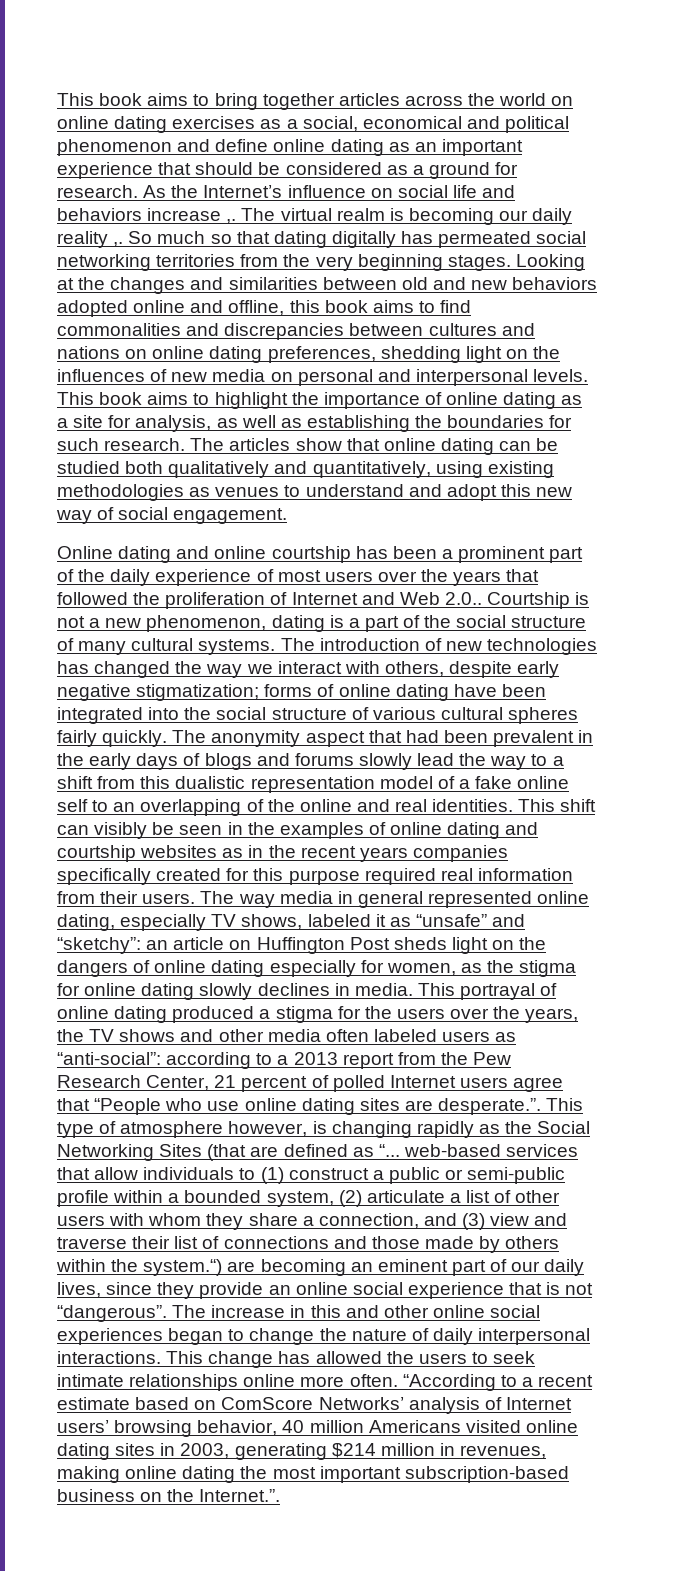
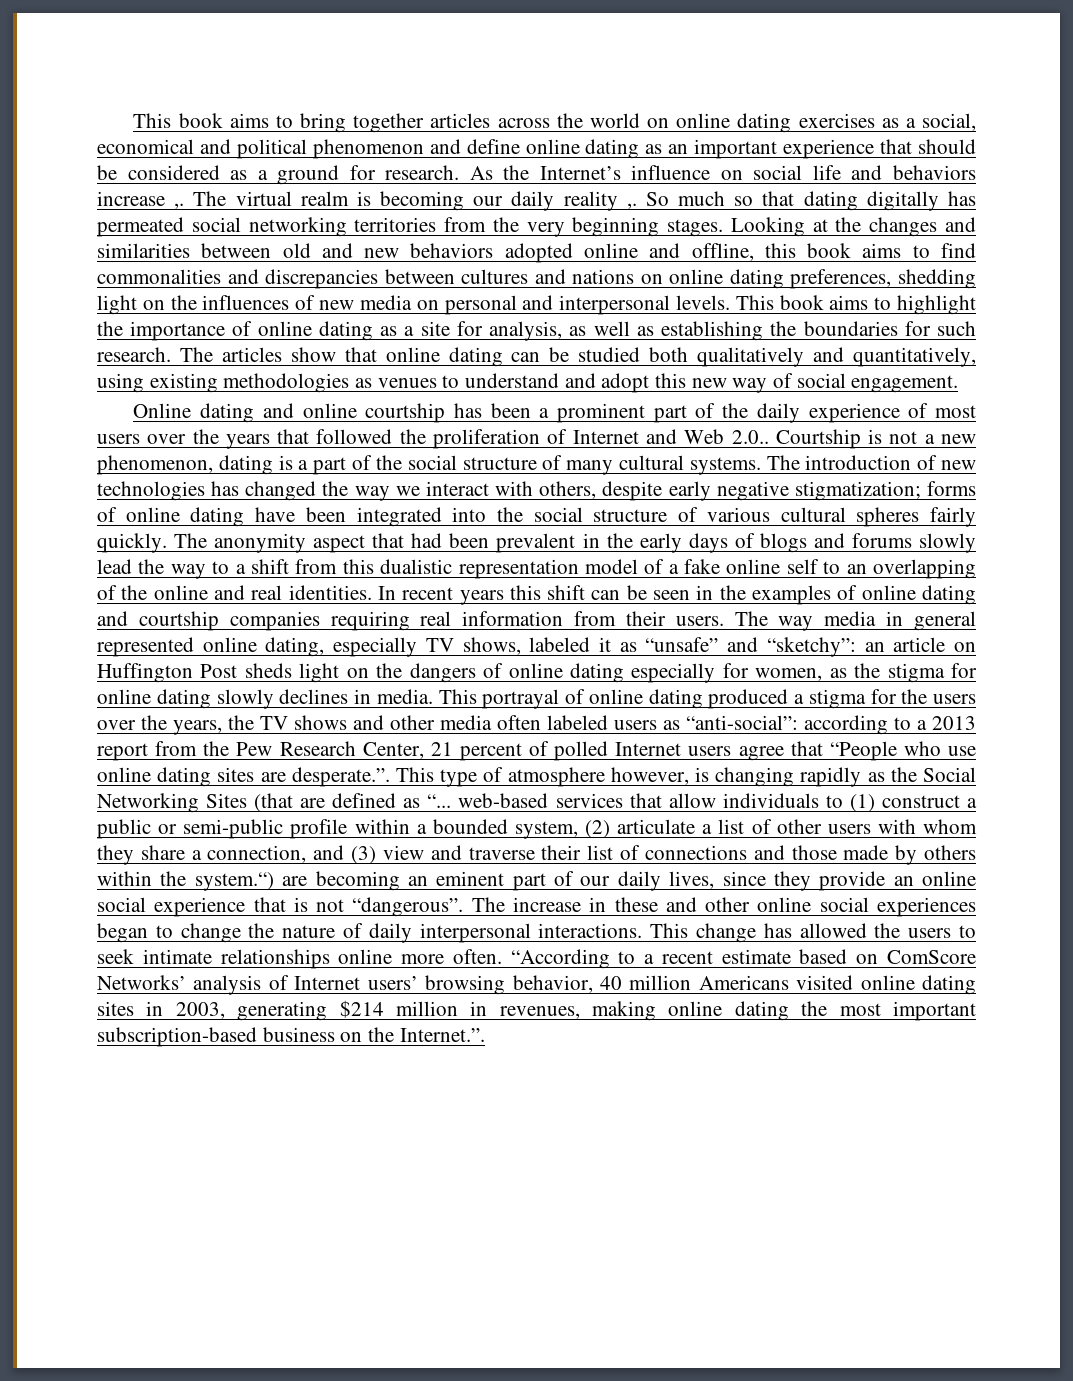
- This shift can visibly be seen in the examples of online dating and courtship websites as in the recent years companies specifically created for this purpose required real information from their users.
+ In recent years this shift can be seen in the examples of online dating and courtship companies requiring real information from their users.
- The increase in this and other online social experiences began to change the nature of daily interpersonal interactions.
+ The increase in these and other online social experiences began to change the nature of daily interpersonal interactions.

